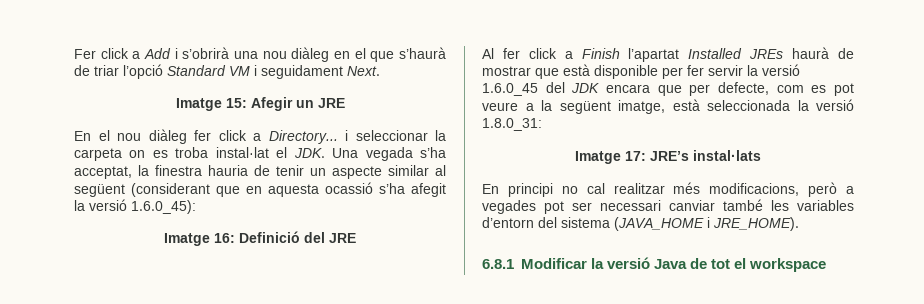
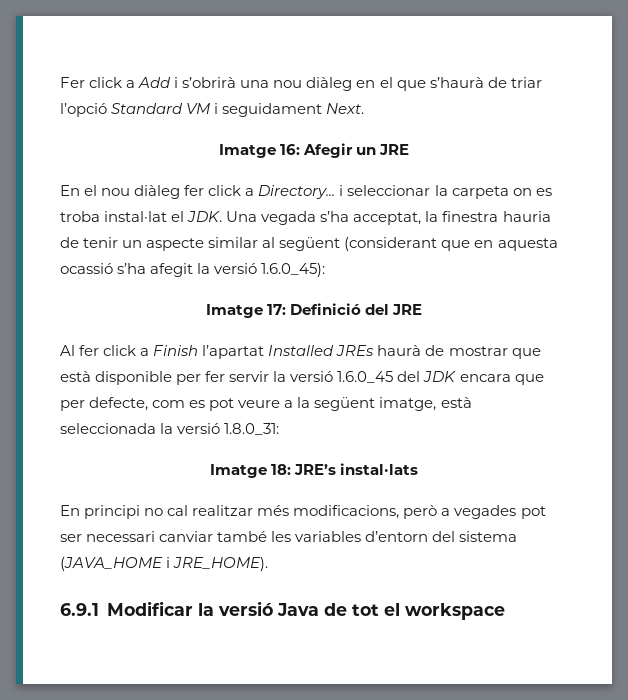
- Imatge 15: Afegir un JRE
+ Imatge 16: Afegir un JRE
- Imatge 16: Definició del JRE
+ Imatge 17: Definició del JRE
- Imatge 17: JRE’s instal·lats
+ Imatge 18: JRE’s instal·lats
- 6.8.1 Modificar la versió Java de tot el workspace
+ 6.9.1 Modificar la versió Java de tot el workspace

